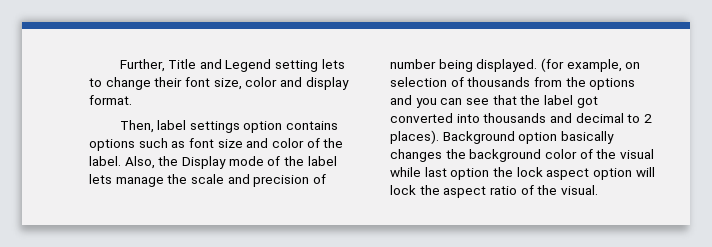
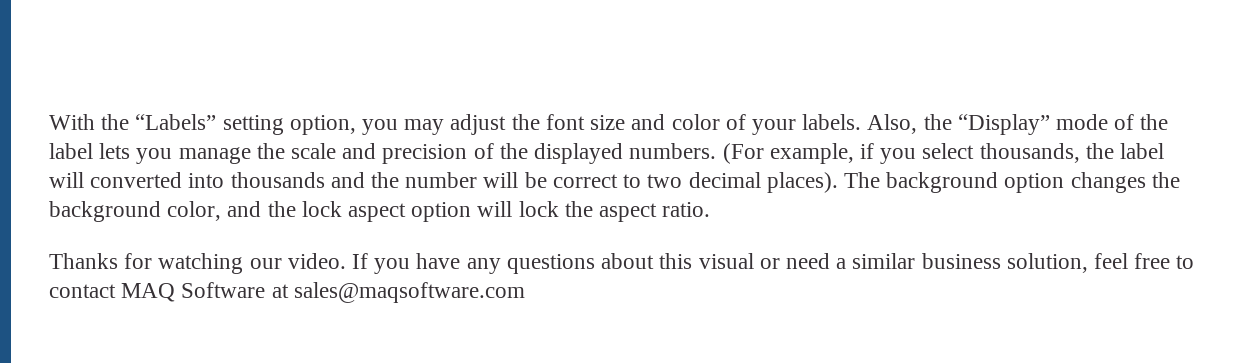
- Further, Title and Legend setting lets to change their font size, color and display format.
- Then, label settings option contains options such as font size and color of the label.
+ With the “Labels” setting option, you may adjust the font size and color of your labels.
- Also, the Display mode of the label lets manage the scale and precision of number being displayed. (for example, on selection of thousands from the options and you can see that the label got converted into thousands and decimal to 2 places). Background option basically changes the background color of the visual while last option the lock aspect option will lock the aspect ratio of the visual.
+ Also, the “Display” mode of the label lets you manage the scale and precision of the displayed numbers. (For example, if you select thousands, the label will converted into thousands and the number will be correct to two decimal places). The background option changes the background color, and the lock aspect option will lock the aspect ratio.
+ Thanks for watching our video. If you have any questions about this visual or need a similar business solution, feel free to contact MAQ Software at sales@maqsoftware.com

